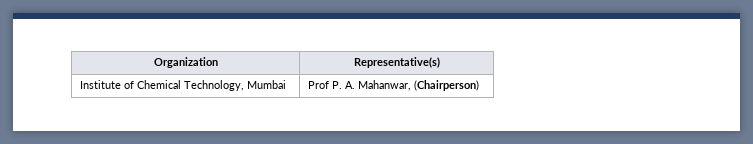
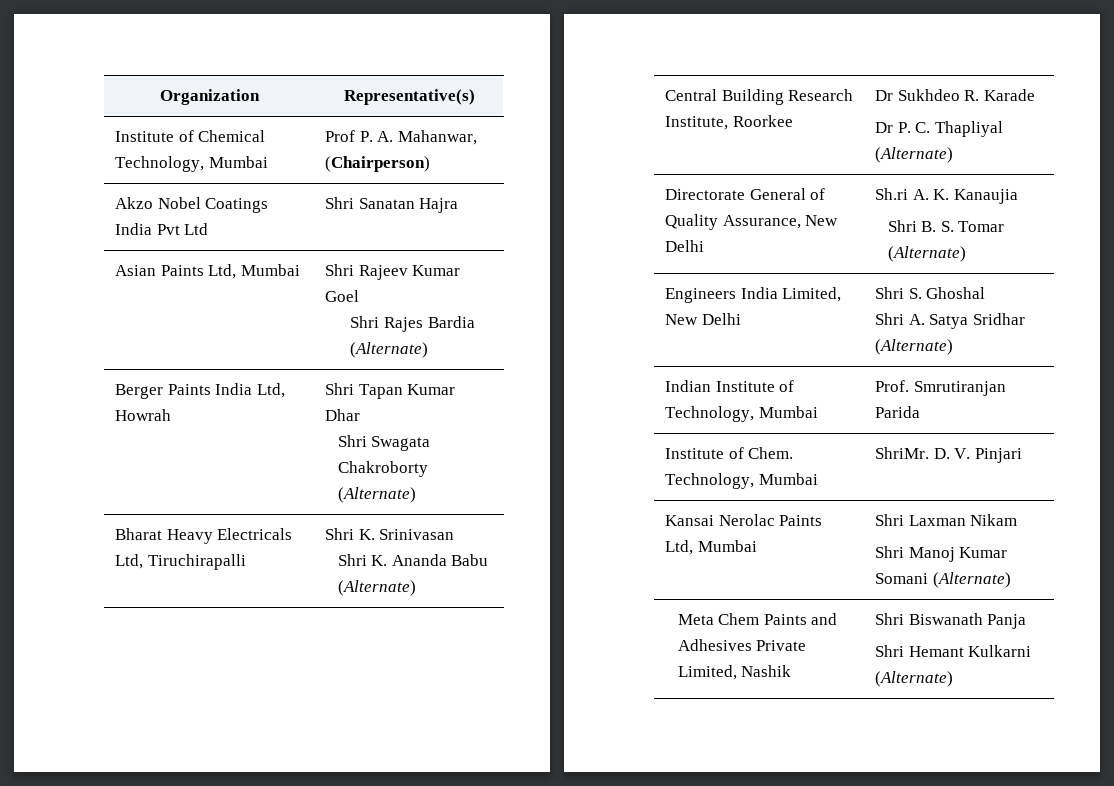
+ Akzo Nobel Coatings India Pvt Ltd | Shri Sanatan Hajra
+ Asian Paints Ltd, Mumbai | Shri Rajeev Kumar Goel
+ Shri Rajes Bardia (Alternate)
+ Berger Paints India Ltd, Howrah | Shri Tapan Kumar Dhar
+ Shri Swagata Chakroborty (Alternate)
+ Bharat Heavy Electricals Ltd, Tiruchirapalli | Shri K. Srinivasan
+ Shri K. Ananda Babu (Alternate)
+ Central Building Research Institute, Roorkee | Dr Sukhdeo R. Karade
+ Dr P. C. Thapliyal (Alternate)
+ Directorate General of Quality Assurance, New Delhi | Sh.ri A. K. Kanaujia
+ Shri B. S. Tomar (Alternate)
+ Engineers India Limited, New Delhi | Shri S. Ghoshal
+ Shri A. Satya Sridhar (Alternate)
+ Indian Institute of Technology, Mumbai | Prof. Smrutiranjan Parida
+ Institute of Chem. Technology, Mumbai | ShriMr. D. V. Pinjari
+ Kansai Nerolac Paints Ltd, Mumbai | Shri Laxman Nikam
+ Shri Manoj Kumar Somani (Alternate)
+ Meta Chem Paints and Adhesives Private Limited, Nashik | Shri Biswanath Panja
+ Shri Hemant Kulkarni (Alternate)

